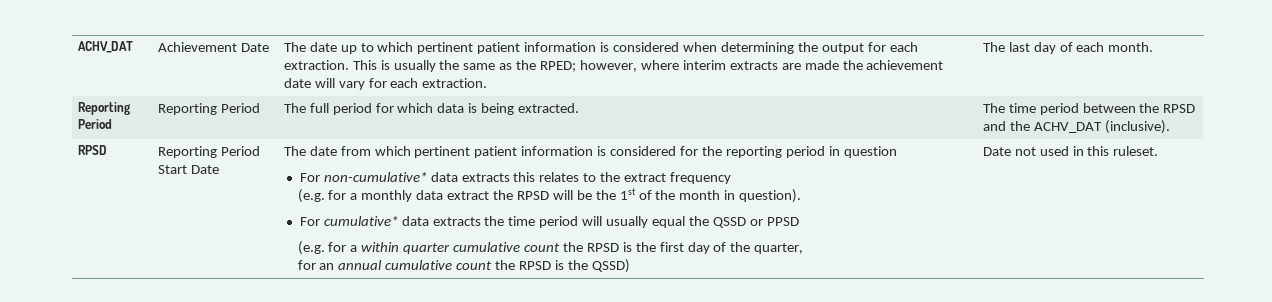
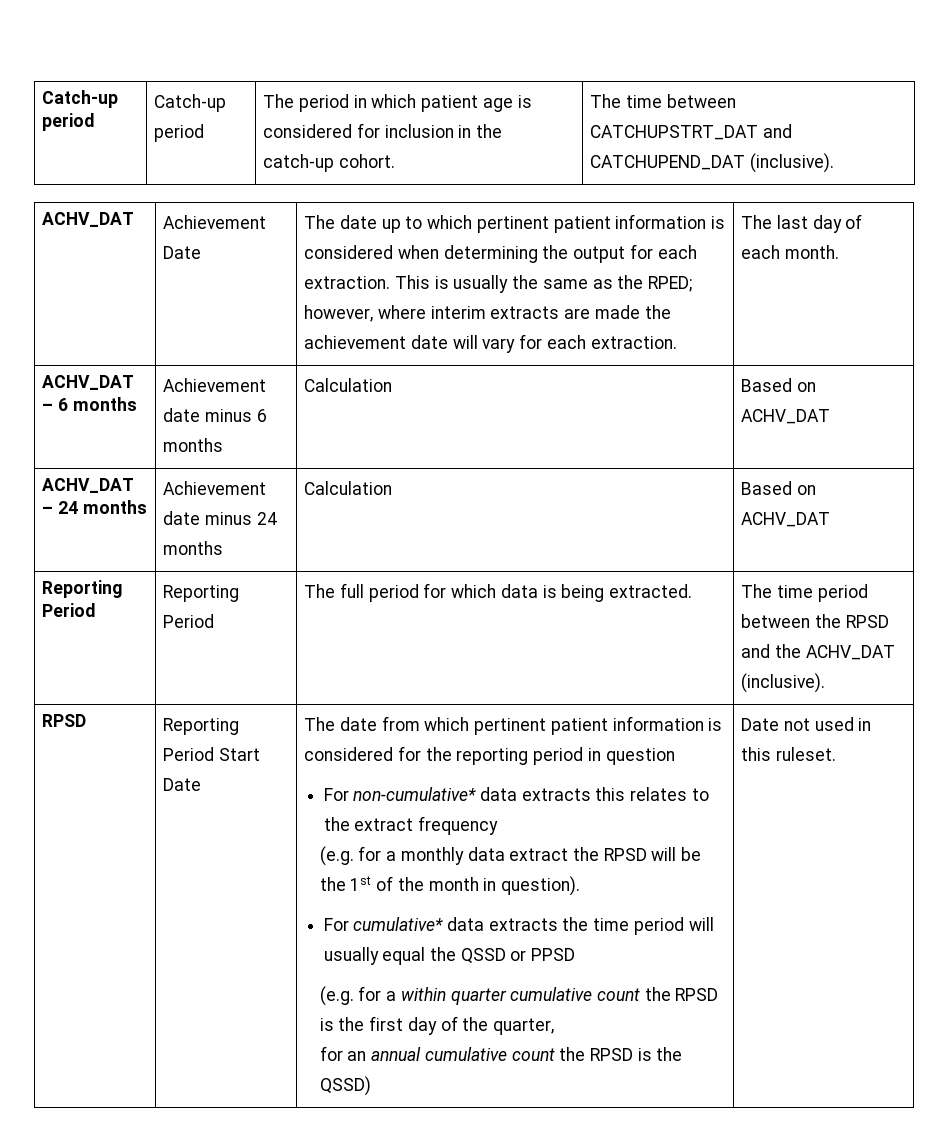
+ Catch-up period | Catch-up period | The period in which patient age is considered for inclusion in the catch-up cohort. | The time between CATCHUPSTRT_DAT and CATCHUPEND_DAT (inclusive).
+ ACHV_DAT – 6 months | Achievement date minus 6 months | Calculation | Based on ACHV_DAT
+ ACHV_DAT – 24 months | Achievement date minus 24 months | Calculation | Based on ACHV_DAT

